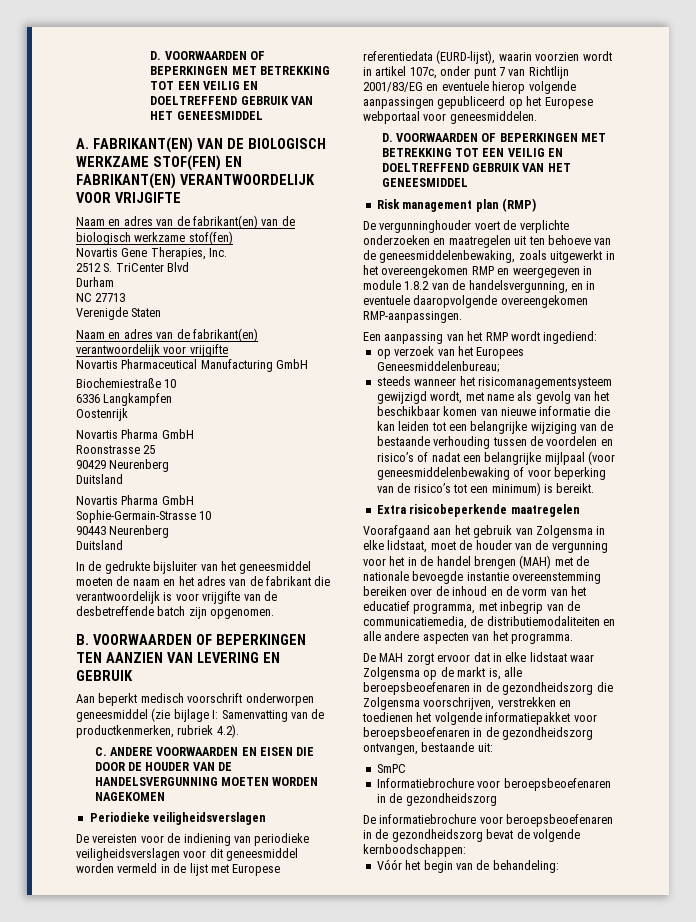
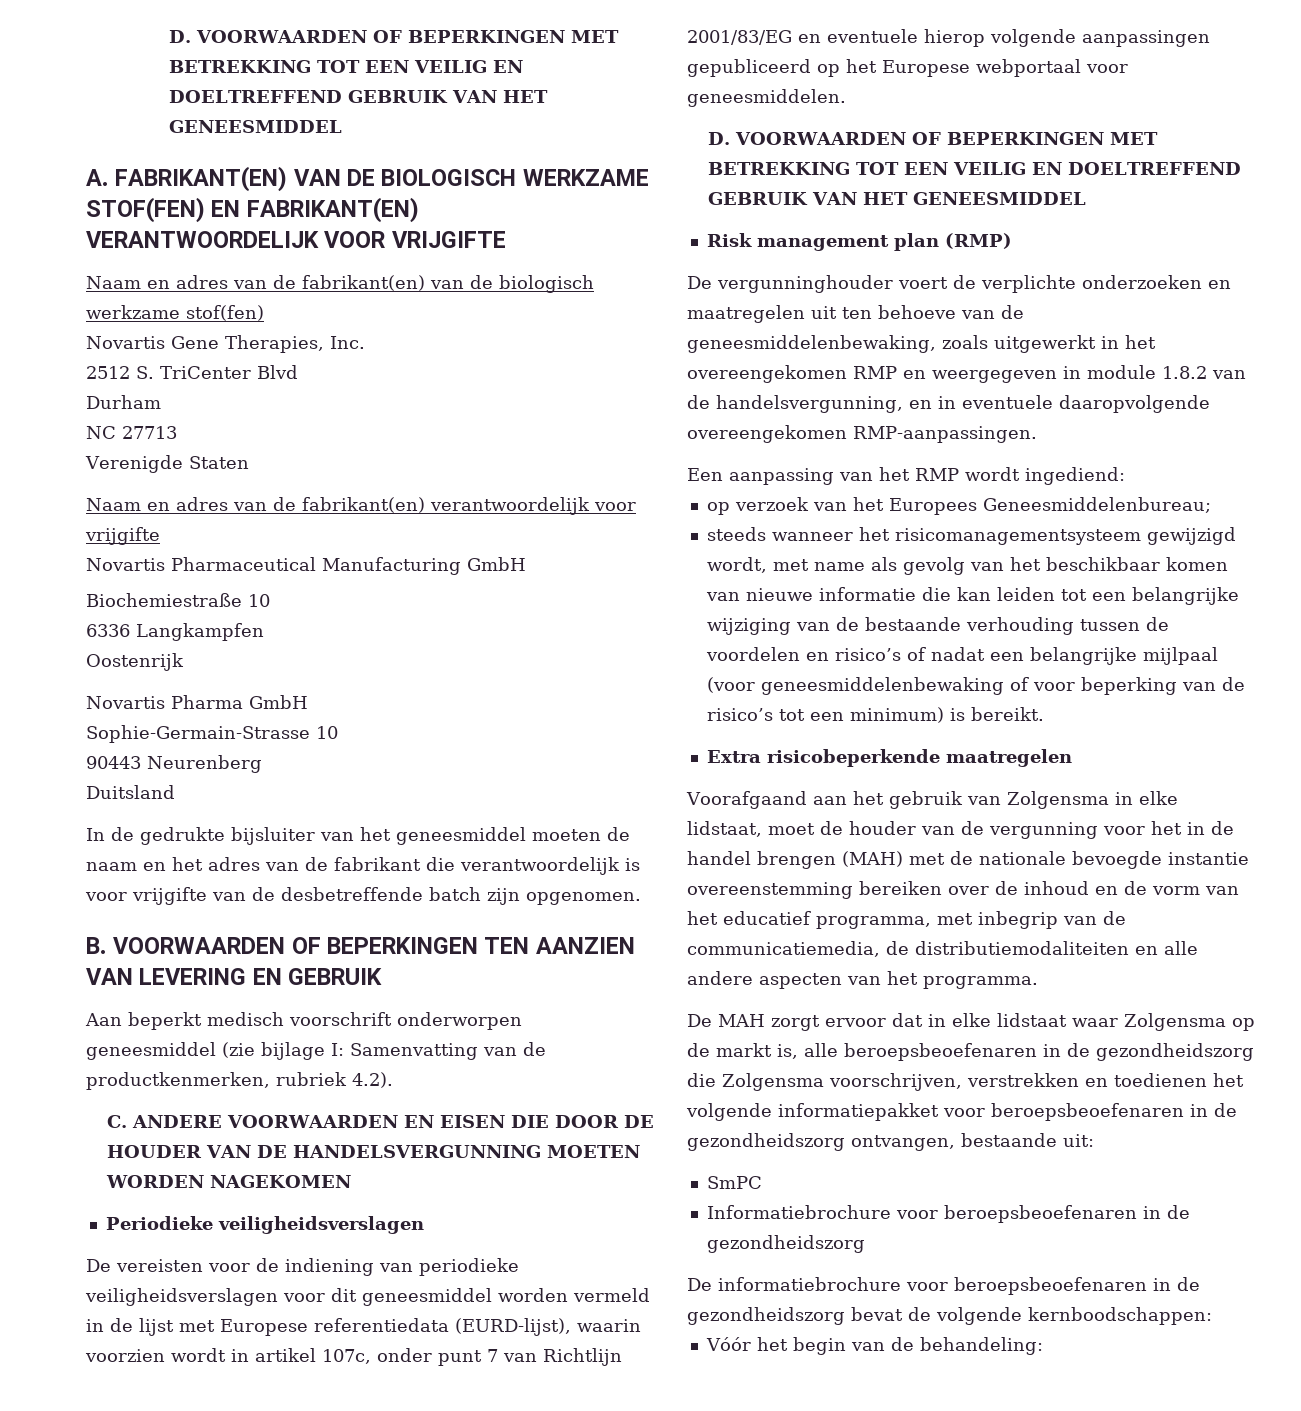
- Roonstrasse 25
- 90429 Neurenberg
- Duitsland
- Novartis Pharma GmbH

